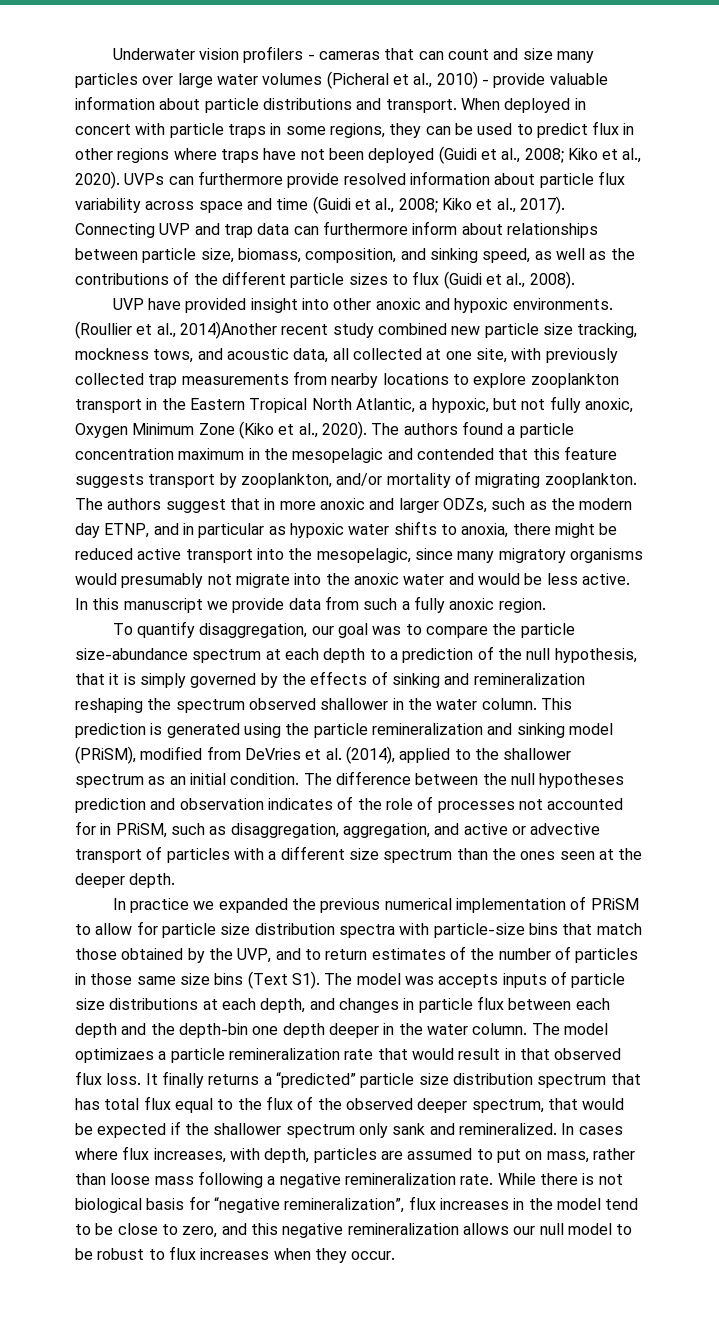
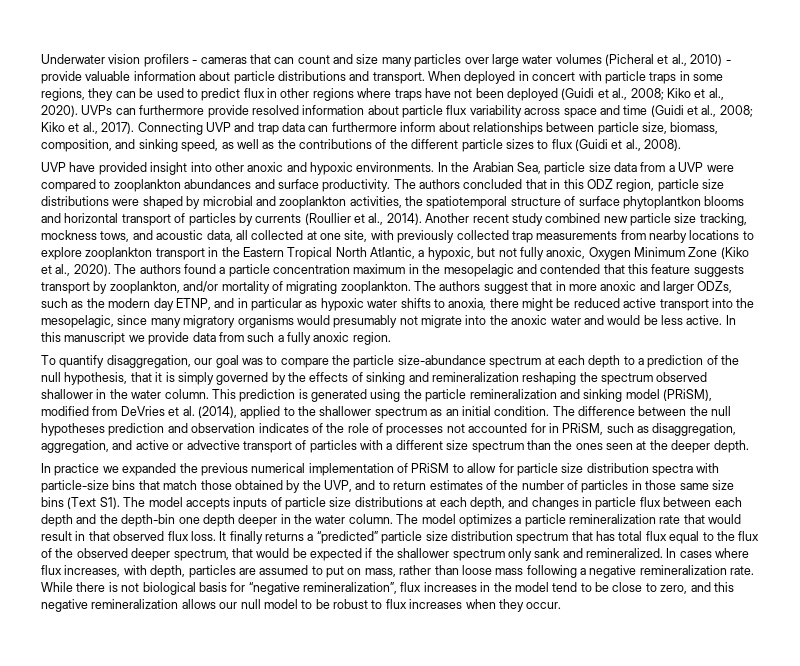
- (Roullier et al., 2014)Another recent study combined new particle size tracking, mockness tows, and acoustic data, all collected at one site, with previously collected trap measurements from nearby locations to explore zooplankton transport in the Eastern Tropical North Atlantic, a hypoxic, but not fully anoxic, Oxygen Minimum Zone (Kiko et al., 2020).
+ In the Arabian Sea, particle size data from a UVP were compared to zooplankton abundances and surface productivity. The authors concluded that in this ODZ region, particle size distributions were shaped by microbial and zooplankton activities, the spatiotemporal structure of surface phytoplantkon blooms and horizontal transport of particles by currents (Roullier et al., 2014). Another recent study combined new particle size tracking, mockness tows, and acoustic data, all collected at one site, with previously collected trap measurements from nearby locations to explore zooplankton transport in the Eastern Tropical North Atlantic, a hypoxic, but not fully anoxic, Oxygen Minimum Zone (Kiko et al., 2020).
- In practice we expanded the previous numerical implementation of PRiSM to allow for particle size distribution spectra with particle-size bins that match those obtained by the UVP, and to return estimates of the number of particles in those same size bins (Text S1). The model was accepts inputs of particle size distributions at each depth, and changes in particle flux between each depth and the depth-bin one depth deeper in the water column.
+ In practice we expanded the previous numerical implementation of PRiSM to allow for particle size distribution spectra with particle-size bins that match those obtained by the UVP, and to return estimates of the number of particles in those same size bins (Text S1). The model accepts inputs of particle size distributions at each depth, and changes in particle flux between each depth and the depth-bin one depth deeper in the water column.
- The model optimizaes a particle remineralization rate that would result in that observed flux loss.
+ The model optimizes a particle remineralization rate that would result in that observed flux loss.

